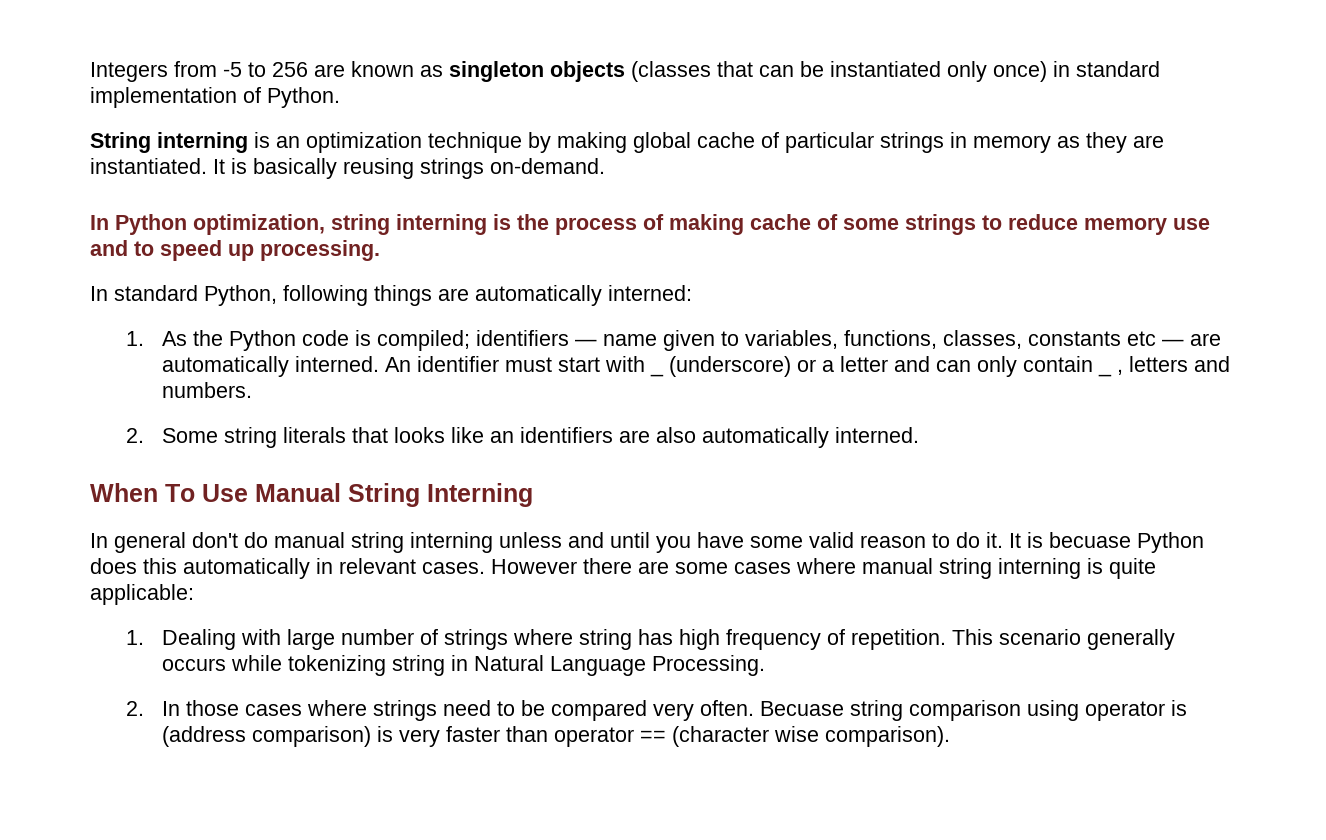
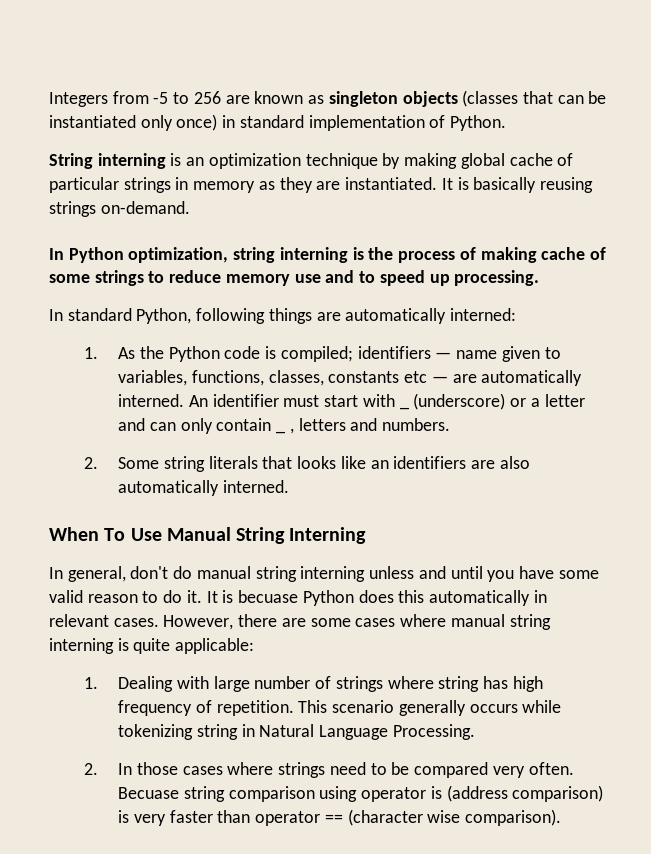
- In general don't do manual string interning unless and until you have some valid reason to do it.
+ In general, don't do manual string interning unless and until you have some valid reason to do it.
- However there are some cases where manual string interning is quite applicable:
+ However, there are some cases where manual string interning is quite applicable:

